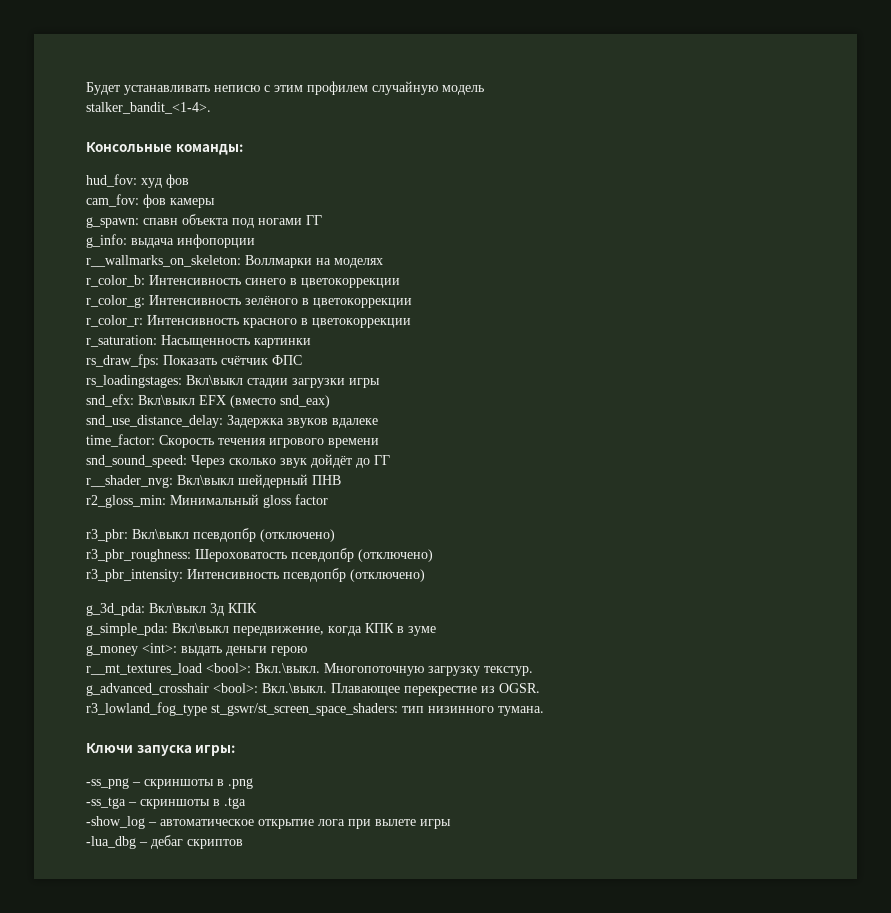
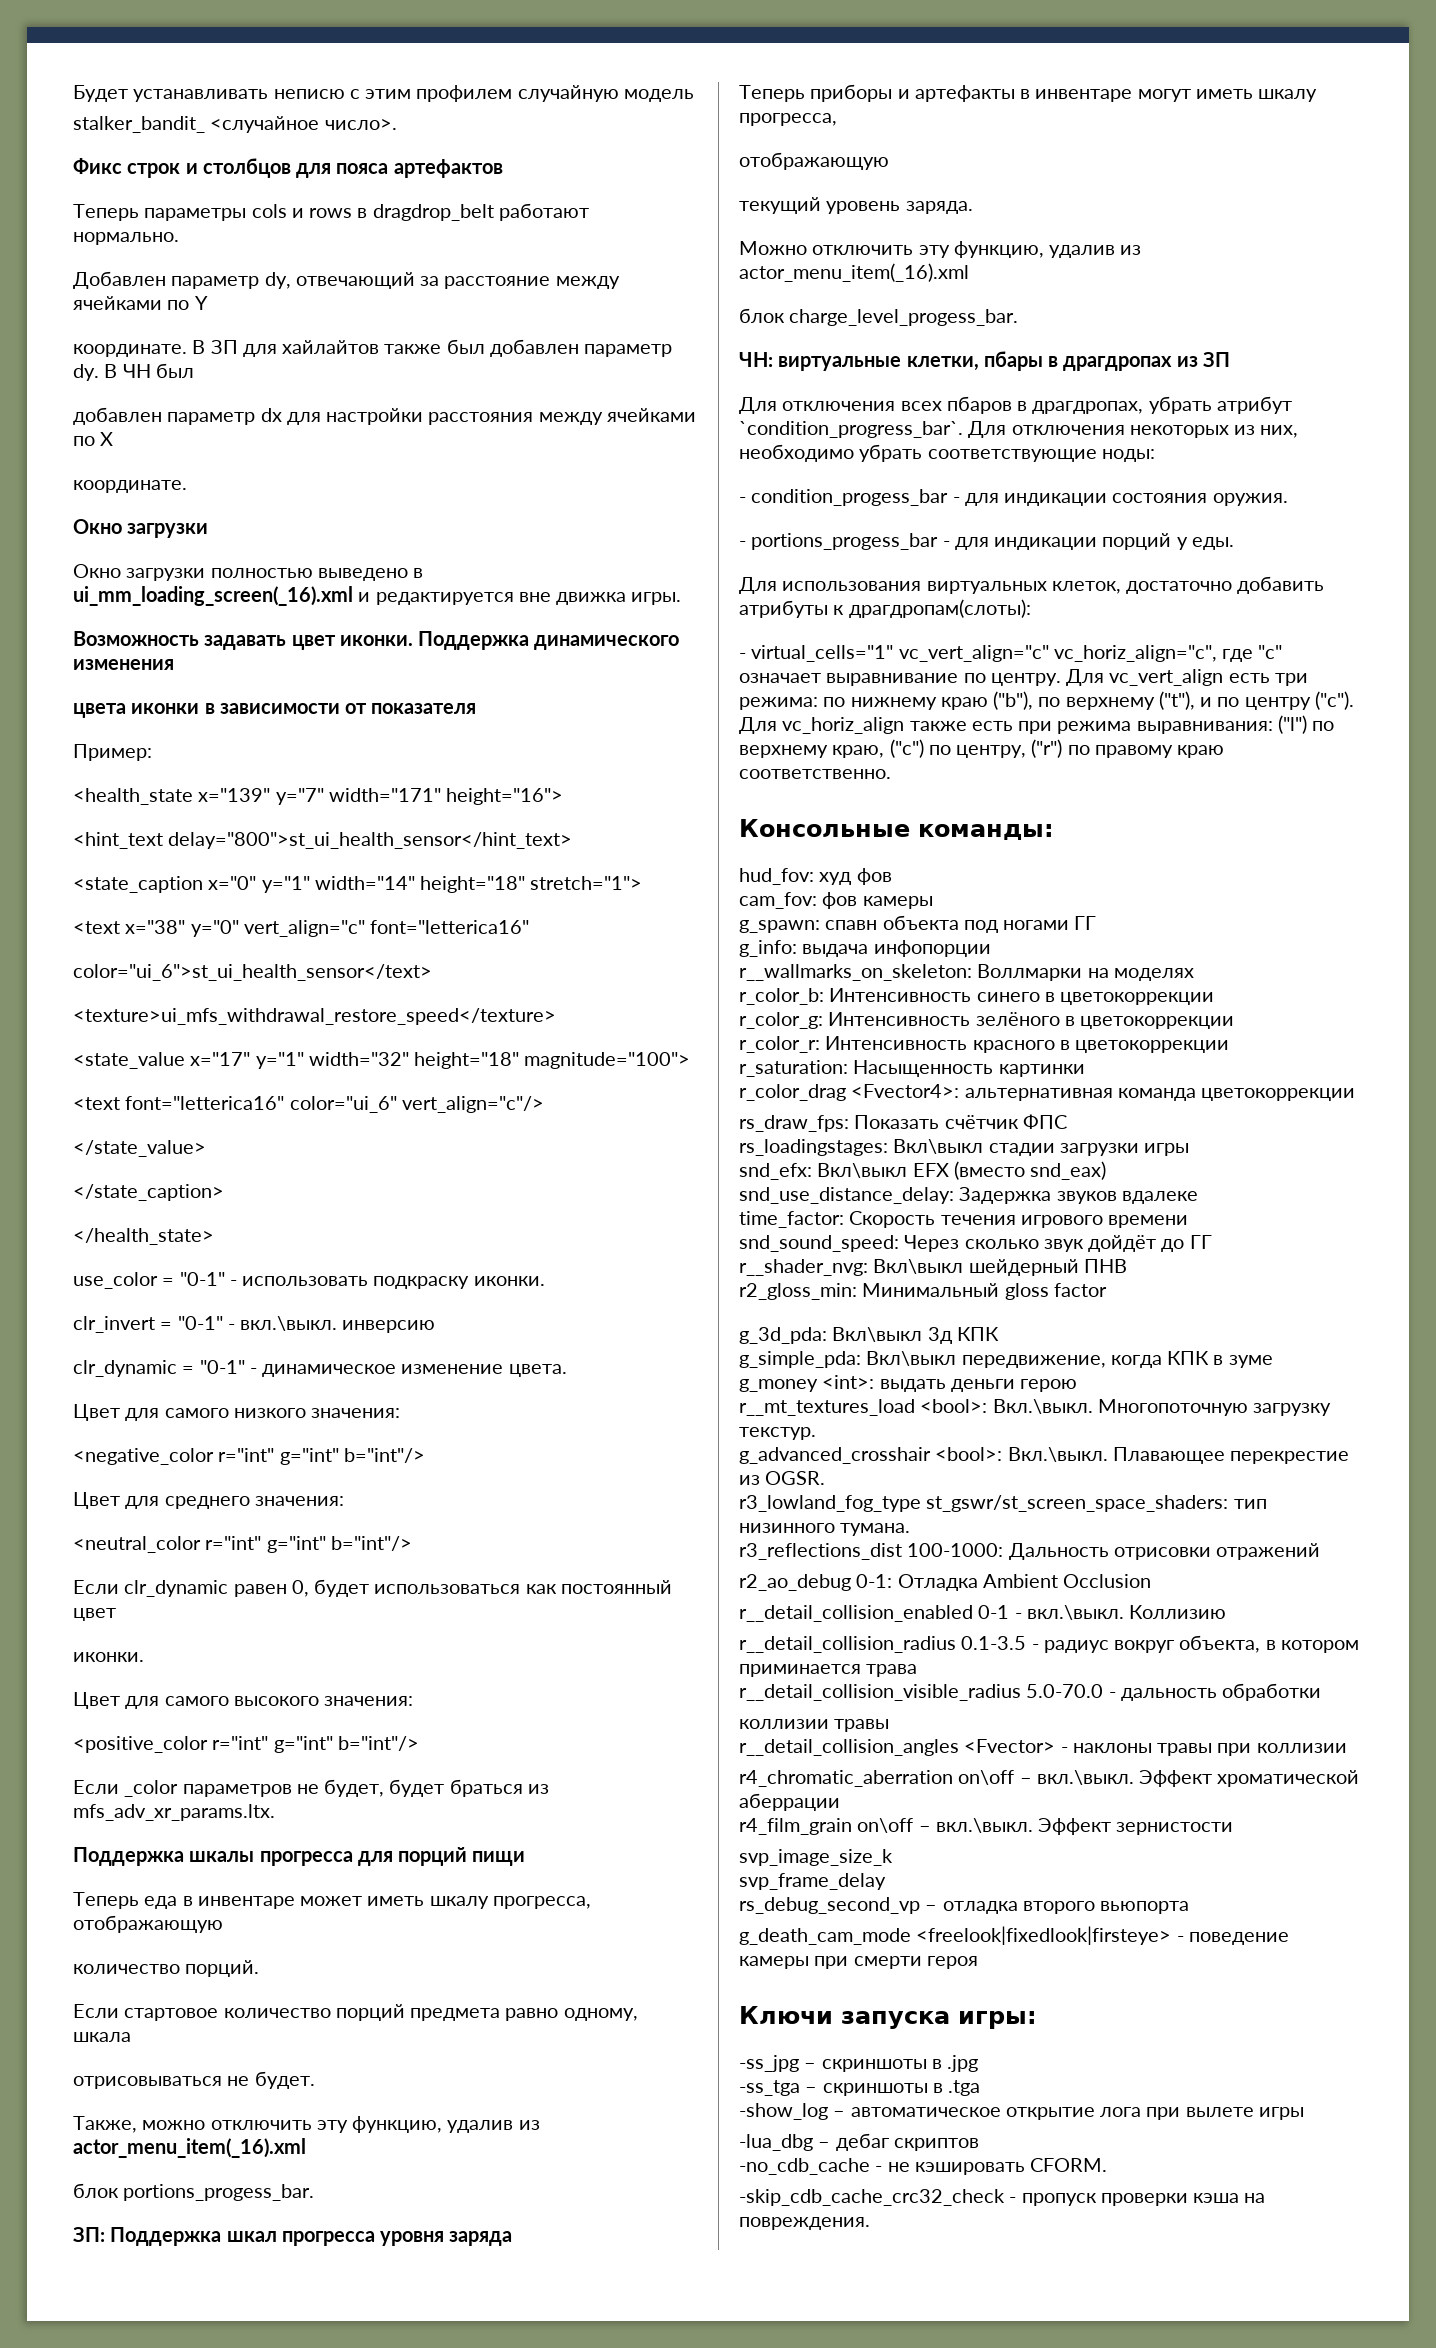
- stalker_bandit_<1-4>.
+ stalker_bandit_ <случайное число>.
+ Фикс строк и столбцов для пояса артефактов
+ Теперь параметры cols и rows в dragdrop_belt работают нормально.
+ Добавлен параметр dy, отвечающий за расстояние между ячейками по Y
+ координате. В ЗП для хайлайтов также был добавлен параметр dy. В ЧН был
+ добавлен параметр dx для настройки расстояния между ячейками по X
+ координате.
+ Окно загрузки
+ Окно загрузки полностью выведено в ui_mm_loading_screen(_16).xml и редактируется вне движка игры.
+ Возможность задавать цвет иконки. Поддержка динамического изменения
+ цвета иконки в зависимости от показателя
+ Пример:
+ <health_state x="139" y="7" width="171" height="16">
+ <hint_text delay="800">st_ui_health_sensor</hint_text>
+ <state_caption x="0" y="1" width="14" height="18" stretch="1">
+ <text x="38" y="0" vert_align="c" font="letterica16"
+ color="ui_6">st_ui_health_sensor</text>
+ <texture>ui_mfs_withdrawal_restore_speed</texture>
+ <state_value x="17" y="1" width="32" height="18" magnitude="100">
+ <text font="letterica16" color="ui_6" vert_align="c"/>
+ </state_value>
+ </state_caption>
+ </health_state>
+ use_color = "0-1" - использовать подкраску иконки.
+ clr_invert = "0-1" - вкл.\выкл. инверсию
+ clr_dynamic = "0-1" - динамическое изменение цвета.
+ Цвет для самого низкого значения:
+ <negative_color r="int" g="int" b="int"/>
+ Цвет для среднего значения:
+ <neutral_color r="int" g="int" b="int"/>
+ Если clr_dynamic равен 0, будет использоваться как постоянный цвет
+ иконки.
+ Цвет для самого высокого значения:
+ <positive_color r="int" g="int" b="int"/>
+ Если _color параметров не будет, будет браться из mfs_adv_xr_params.ltx.
+ Поддержка шкалы прогресса для порций пищи
+ Теперь еда в инвентаре может иметь шкалу прогресса, отображающую
+ количество порций.
+ Если стартовое количество порций предмета равно одному, шкала
+ отрисовываться не будет.
+ Также, можно отключить эту функцию, удалив из actor_menu_item(_16).xml
+ блок portions_progess_bar.
+ ЗП: Поддержка шкал прогресса уровня заряда
+ Теперь приборы и артефакты в инвентаре могут иметь шкалу прогресса,
+ отображающую
+ текущий уровень заряда.
+ Можно отключить эту функцию, удалив из actor_menu_item(_16).xml
+ блок charge_level_progess_bar.
+ ЧН: виртуальные клетки, пбары в драгдропах из ЗП
+ Для отключения всех пбаров в драгдропах, убрать атрибут `condition_progress_bar`. Для отключения некоторых из них, необходимо убрать соответствующие ноды:
+ - condition_progess_bar - для индикации состояния оружия.
+ - portions_progess_bar - для индикации порций у еды.
+ Для использования виртуальных клеток, достаточно добавить атрибуты к драгдропам(слоты):
+ - virtual_cells="1" vc_vert_align="c" vc_horiz_align="c", где "c" означает выравнивание по центру. Для vc_vert_align есть три режима: по нижнему краю ("b"), по верхнему ("t"), и по центру ("c"). Для vc_horiz_align также есть при режима выравнивания: ("l") по верхнему краю, ("c") по центру, ("r") по правому краю соответственно.
+ r_color_drag <Fvector4>: альтернативная команда цветокоррекции
- r3_pbr: Вкл\выкл псевдопбр (отключено)
- r3_pbr_roughness: Шероховатость псевдопбр (отключено)
- r3_pbr_intensity: Интенсивность псевдопбр (отключено)
+ r3_reflections_dist 100-1000: Дальность отрисовки отражений
+ r2_ao_debug 0-1: Отладка Ambient Occlusion
+ r__detail_collision_enabled 0-1 - вкл.\выкл. Коллизию
+ r__detail_collision_radius 0.1-3.5 - радиус вокруг объекта, в котором приминается трава
+ r__detail_collision_visible_radius 5.0-70.0 - дальность обработки
+ коллизии травы
+ r__detail_collision_angles <Fvector> - наклоны травы при коллизии
+ r4_chromatic_aberration on\off – вкл.\выкл. Эффект хроматической аберрации
+ r4_film_grain on\off – вкл.\выкл. Эффект зернистости
+ svp_image_size_k
+ svp_frame_delay
+ rs_debug_second_vp – отладка второго вьюпорта
+ g_death_cam_mode <freelook|fixedlook|firsteye> - поведение камеры при смерти героя
- -ss_png – скриншоты в .png
+ -ss_jpg – скриншоты в .jpg
+ -no_cdb_cache - не кэшировать CFORM.
+ -skip_cdb_cache_crc32_check - пропуск проверки кэша на повреждения.

